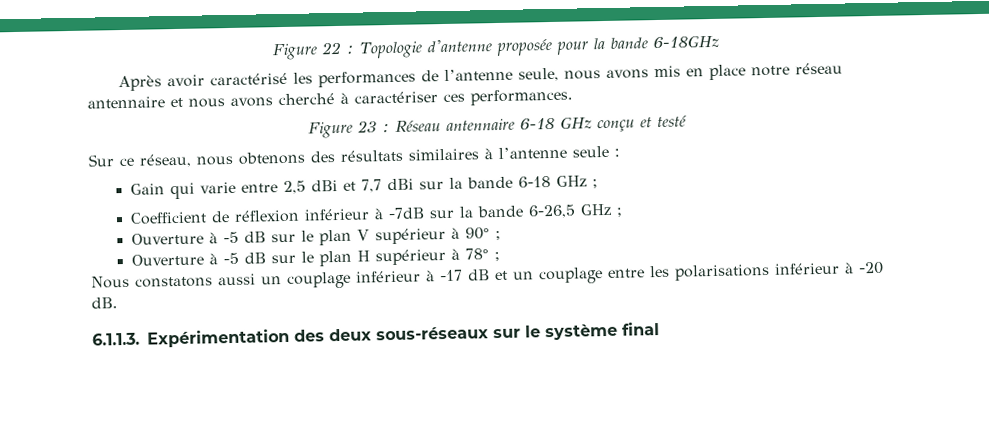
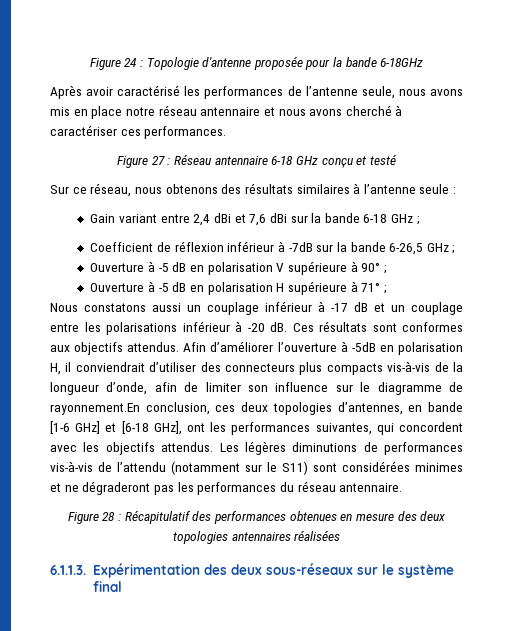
- Figure 22 : Topologie d'antenne proposée pour la bande 6-18GHz
+ Figure 24 : Topologie d'antenne proposée pour la bande 6-18GHz
- Figure 23 : Réseau antennaire 6-18 GHz conçu et testé
+ Figure 27 : Réseau antennaire 6-18 GHz conçu et testé
- Gain qui varie entre 2,5 dBi et 7,7 dBi sur la bande 6-18 GHz ;
+ Gain variant entre 2,4 dBi et 7,6 dBi sur la bande 6-18 GHz ;
- Ouverture à -5 dB sur le plan V supérieur à 90° ;
+ Ouverture à -5 dB en polarisation V supérieure à 90° ;
- Ouverture à -5 dB sur le plan H supérieur à 78° ;
+ Ouverture à -5 dB en polarisation H supérieure à 71° ;
+ Ces résultats sont conformes aux objectifs attendus. Afin d’améliorer l’ouverture à -5dB en polarisation H, il conviendrait d’utiliser des connecteurs plus compacts vis-à-vis de la longueur d’onde, afin de limiter son influence sur le diagramme de rayonnement.En conclusion, ces deux topologies d’antennes, en bande [1-6 GHz] et [6-18 GHz], ont les performances suivantes, qui concordent avec les objectifs attendus. Les légères diminutions de performances vis-à-vis de l’attendu (notamment sur le S11) sont considérées minimes et ne dégraderont pas les performances du réseau antennaire.
+ Figure 28 : Récapitulatif des performances obtenues en mesure des deux topologies antennaires réalisées

